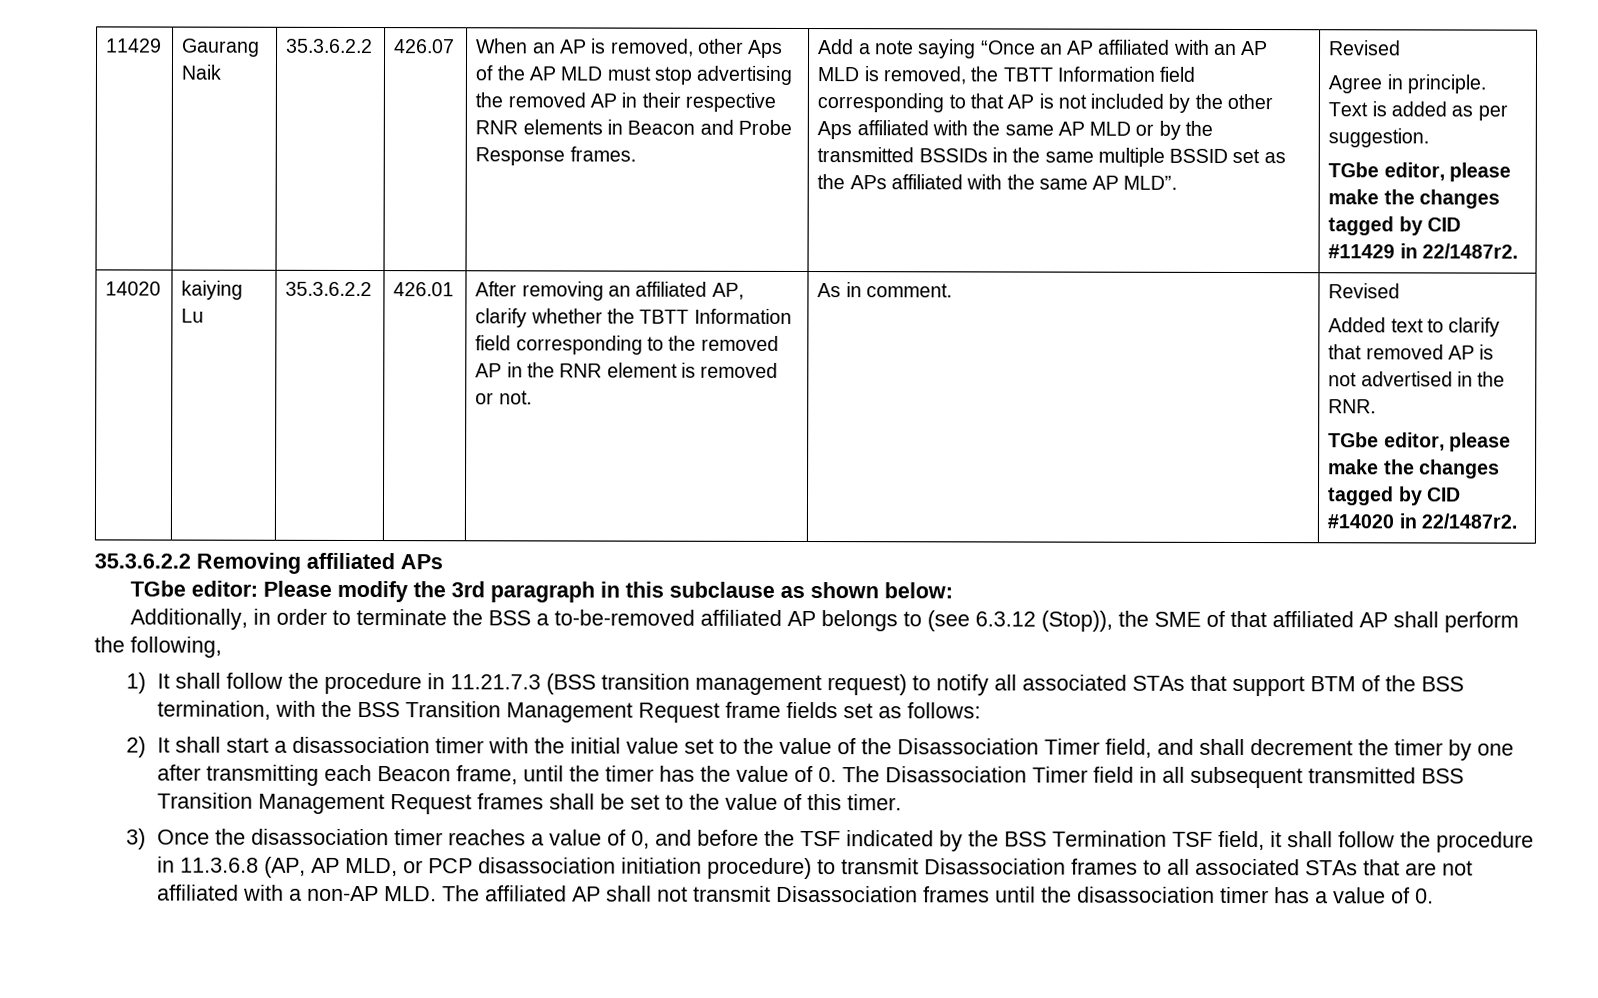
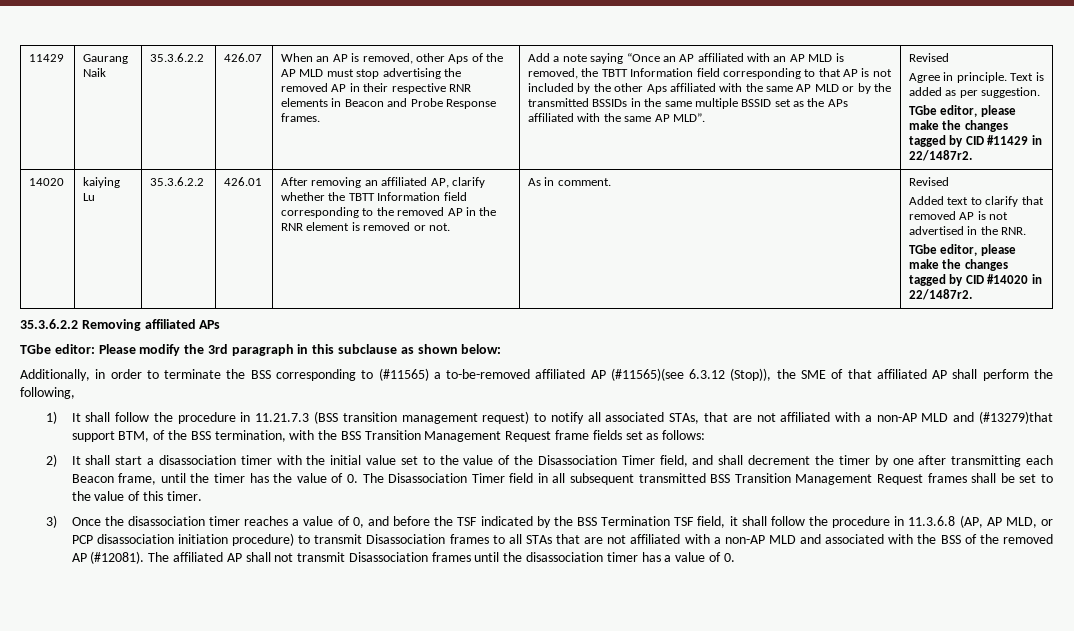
- Additionally, in order to terminate the BSS a to-be-removed affiliated AP belongs to (see 6.3.12 (Stop)), the SME of that affiliated AP shall perform the following,
+ Additionally, in order to terminate the BSS corresponding to (#11565) a to-be-removed affiliated AP (#11565)(see 6.3.12 (Stop)), the SME of that affiliated AP shall perform the following,
- 1) It shall follow the procedure in 11.21.7.3 (BSS transition management request) to notify all associated STAs that support BTM of the BSS termination, with the BSS Transition Management Request frame fields set as follows:
+ 1) It shall follow the procedure in 11.21.7.3 (BSS transition management request) to notify all associated STAs, that are not affiliated with a non-AP MLD and (#13279)that support BTM, of the BSS termination, with the BSS Transition Management Request frame fields set as follows:
- 3) Once the disassociation timer reaches a value of 0, and before the TSF indicated by the BSS Termination TSF field, it shall follow the procedure in 11.3.6.8 (AP, AP MLD, or PCP disassociation initiation procedure) to transmit Disassociation frames to all associated STAs that are not affiliated with a non-AP MLD. The affiliated AP shall not transmit Disassociation frames until the disassociation timer has a value of 0.
+ 3) Once the disassociation timer reaches a value of 0, and before the TSF indicated by the BSS Termination TSF field, it shall follow the procedure in 11.3.6.8 (AP, AP MLD, or PCP disassociation initiation procedure) to transmit Disassociation frames to all STAs that are not affiliated with a non-AP MLD and associated with the BSS of the removed AP (#12081). The affiliated AP shall not transmit Disassociation frames until the disassociation timer has a value of 0.

